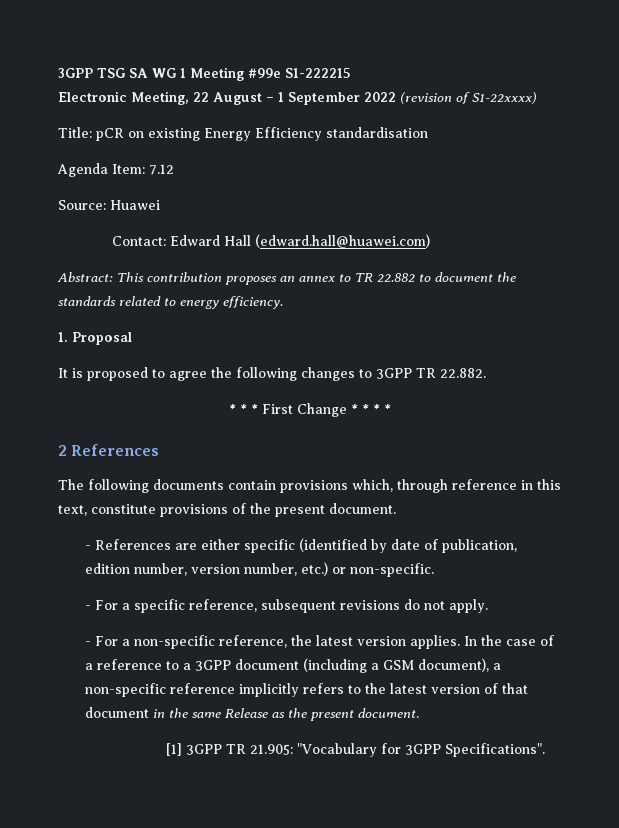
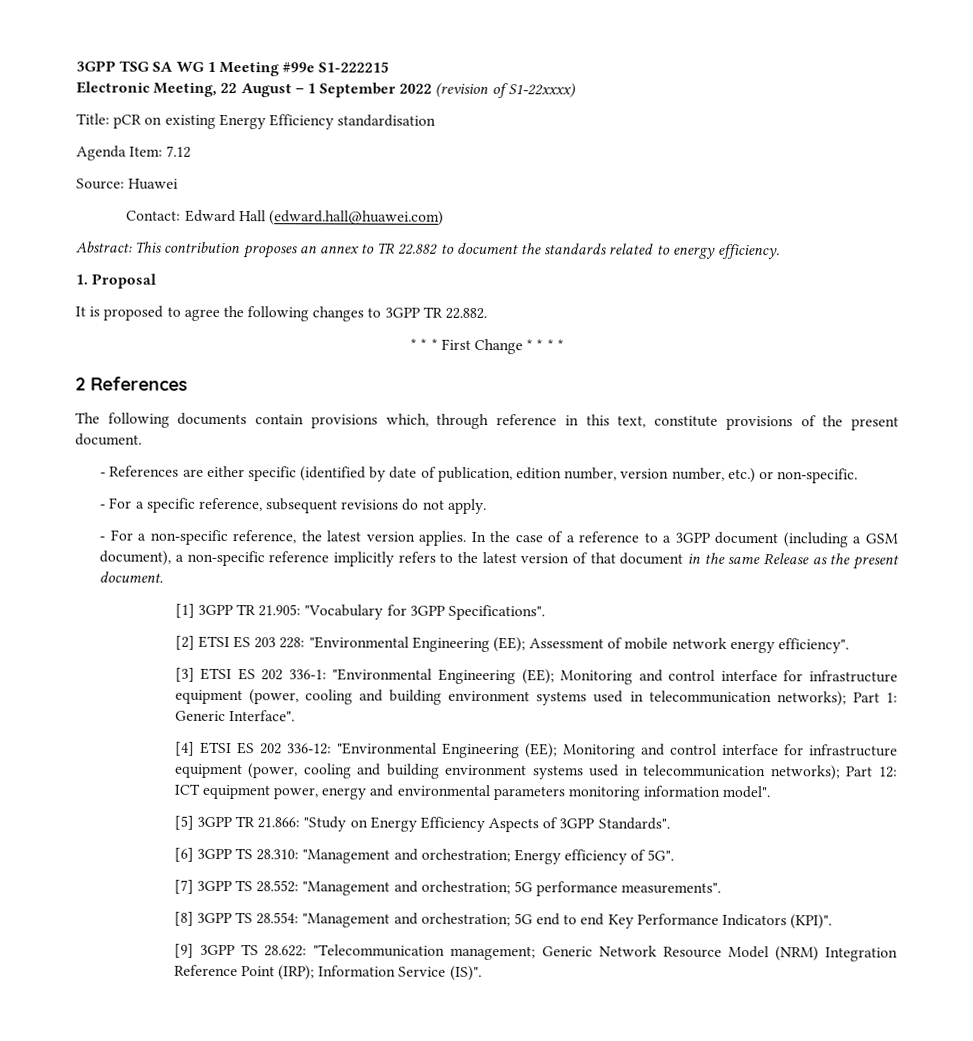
+ [2] ETSI ES 203 228: "Environmental Engineering (EE); Assessment of mobile network energy efficiency".
+ [3] ETSI ES 202 336-1: "Environmental Engineering (EE); Monitoring and control interface for infrastructure equipment (power, cooling and building environment systems used in telecommunication networks); Part 1: Generic Interface".
+ [4] ETSI ES 202 336-12: "Environmental Engineering (EE); Monitoring and control interface for infrastructure equipment (power, cooling and building environment systems used in telecommunication networks); Part 12: ICT equipment power, energy and environmental parameters monitoring information model".
+ [5] 3GPP TR 21.866: "Study on Energy Efficiency Aspects of 3GPP Standards".
+ [6] 3GPP TS 28.310: "Management and orchestration; Energy efficiency of 5G".
+ [7] 3GPP TS 28.552: "Management and orchestration; 5G performance measurements".
+ [8] 3GPP TS 28.554: "Management and orchestration; 5G end to end Key Performance Indicators (KPI)".
+ [9] 3GPP TS 28.622: "Telecommunication management; Generic Network Resource Model (NRM) Integration Reference Point (IRP); Information Service (IS)".

